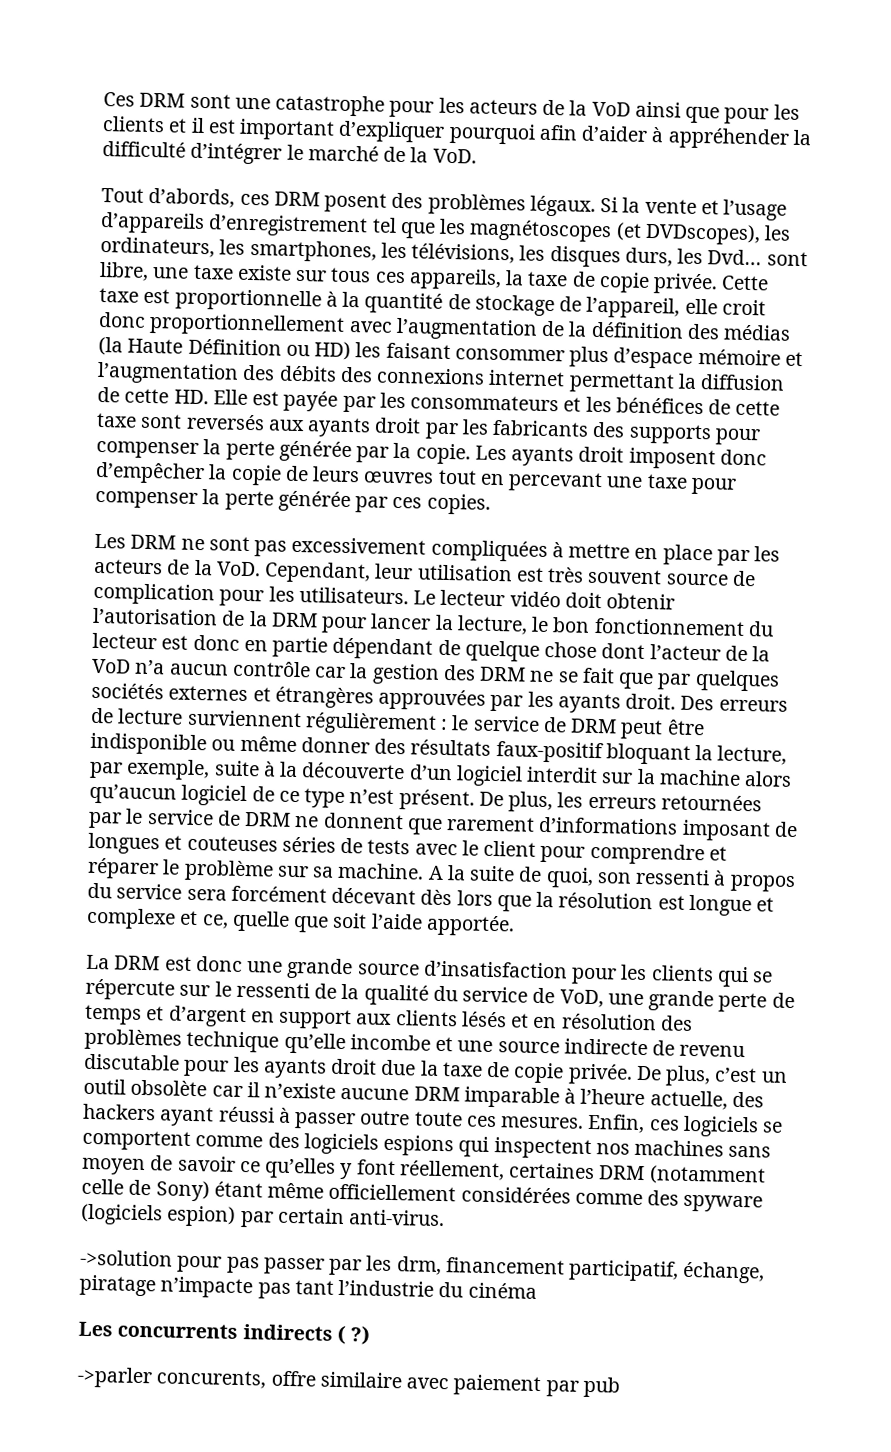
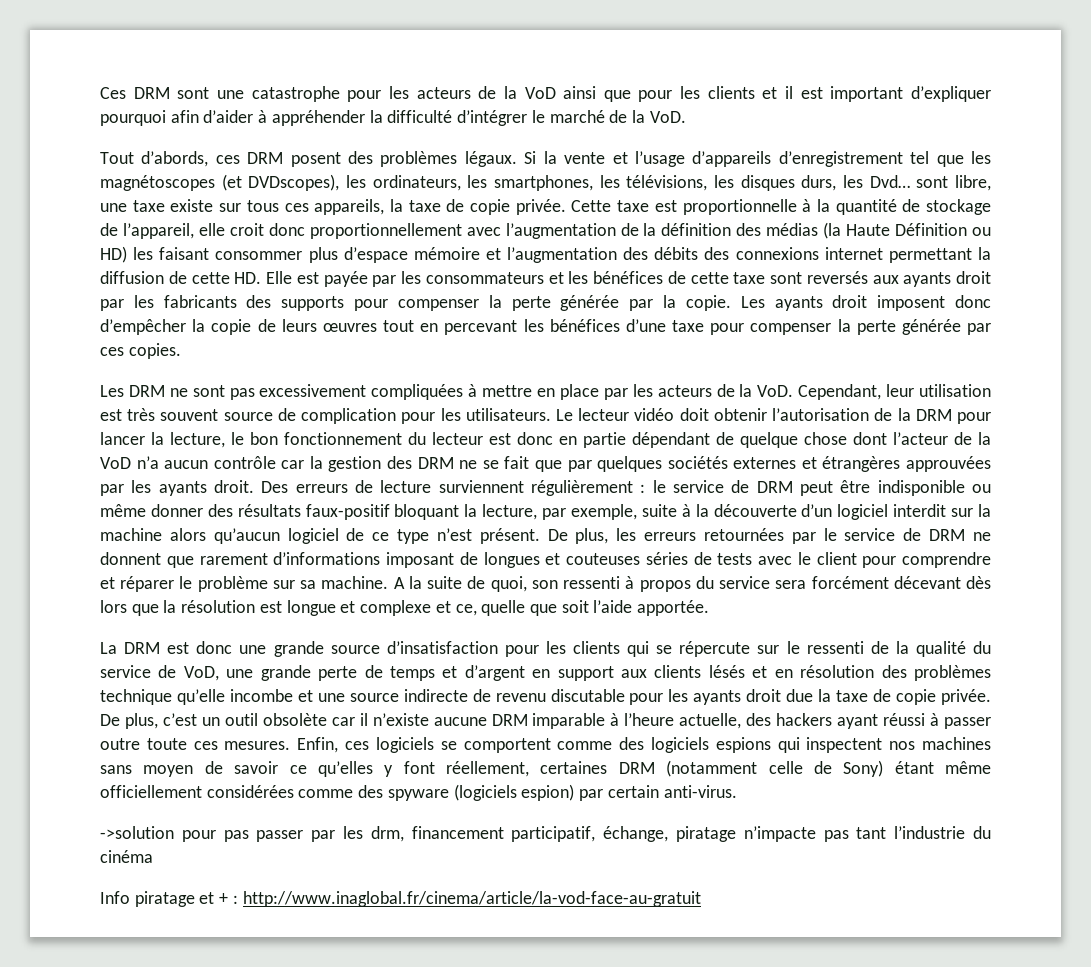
- Les ayants droit imposent donc d’empêcher la copie de leurs œuvres tout en percevant une taxe pour compenser la perte générée par ces copies.
+ Les ayants droit imposent donc d’empêcher la copie de leurs œuvres tout en percevant les bénéfices d’une taxe pour compenser la perte générée par ces copies.
- Les concurrents indirects ( ?)
- ->parler concurents, offre similaire avec paiement par pub
+ Info piratage et + : http://www.inaglobal.fr/cinema/article/la-vod-face-au-gratuit

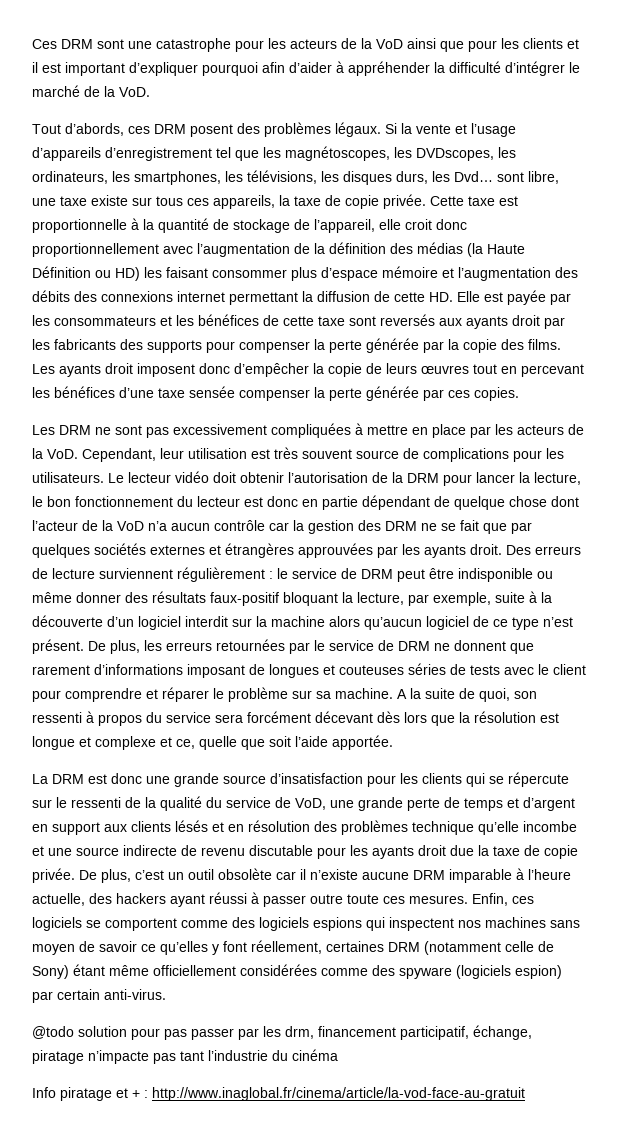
- Si la vente et l’usage d’appareils d’enregistrement tel que les magnétoscopes (et DVDscopes), les ordinateurs, les smartphones, les télévisions, les disques durs, les Dvd… sont libre, une taxe existe sur tous ces appareils, la taxe de copie privée.
+ Si la vente et l’usage d’appareils d’enregistrement tel que les magnétoscopes, les DVDscopes, les ordinateurs, les smartphones, les télévisions, les disques durs, les Dvd… sont libre, une taxe existe sur tous ces appareils, la taxe de copie privée.
- Cette taxe est proportionnelle à la quantité de stockage de l’appareil, elle croit donc proportionnellement avec l’augmentation de la définition des médias (la Haute Définition ou HD) les faisant consommer plus d’espace mémoire et l’augmentation des débits des connexions internet permettant la diffusion de cette HD. Elle est payée par les consommateurs et les bénéfices de cette taxe sont reversés aux ayants droit par les fabricants des supports pour compenser la perte générée par la copie.
+ Cette taxe est proportionnelle à la quantité de stockage de l’appareil, elle croit donc proportionnellement avec l’augmentation de la définition des médias (la Haute Définition ou HD) les faisant consommer plus d’espace mémoire et l’augmentation des débits des connexions internet permettant la diffusion de cette HD. Elle est payée par les consommateurs et les bénéfices de cette taxe sont reversés aux ayants droit par les fabricants des supports pour compenser la perte générée par la copie des films.
- Les ayants droit imposent donc d’empêcher la copie de leurs œuvres tout en percevant les bénéfices d’une taxe pour compenser la perte générée par ces copies.
+ Les ayants droit imposent donc d’empêcher la copie de leurs œuvres tout en percevant les bénéfices d’une taxe sensée compenser la perte générée par ces copies.
- Les DRM ne sont pas excessivement compliquées à mettre en place par les acteurs de la VoD. Cependant, leur utilisation est très souvent source de complication pour les utilisateurs.
+ Les DRM ne sont pas excessivement compliquées à mettre en place par les acteurs de la VoD. Cependant, leur utilisation est très souvent source de complications pour les utilisateurs.
- ->solution pour pas passer par les drm, financement participatif, échange, piratage n’impacte pas tant l’industrie du cinéma
+ @todo solution pour pas passer par les drm, financement participatif, échange, piratage n’impacte pas tant l’industrie du cinéma

